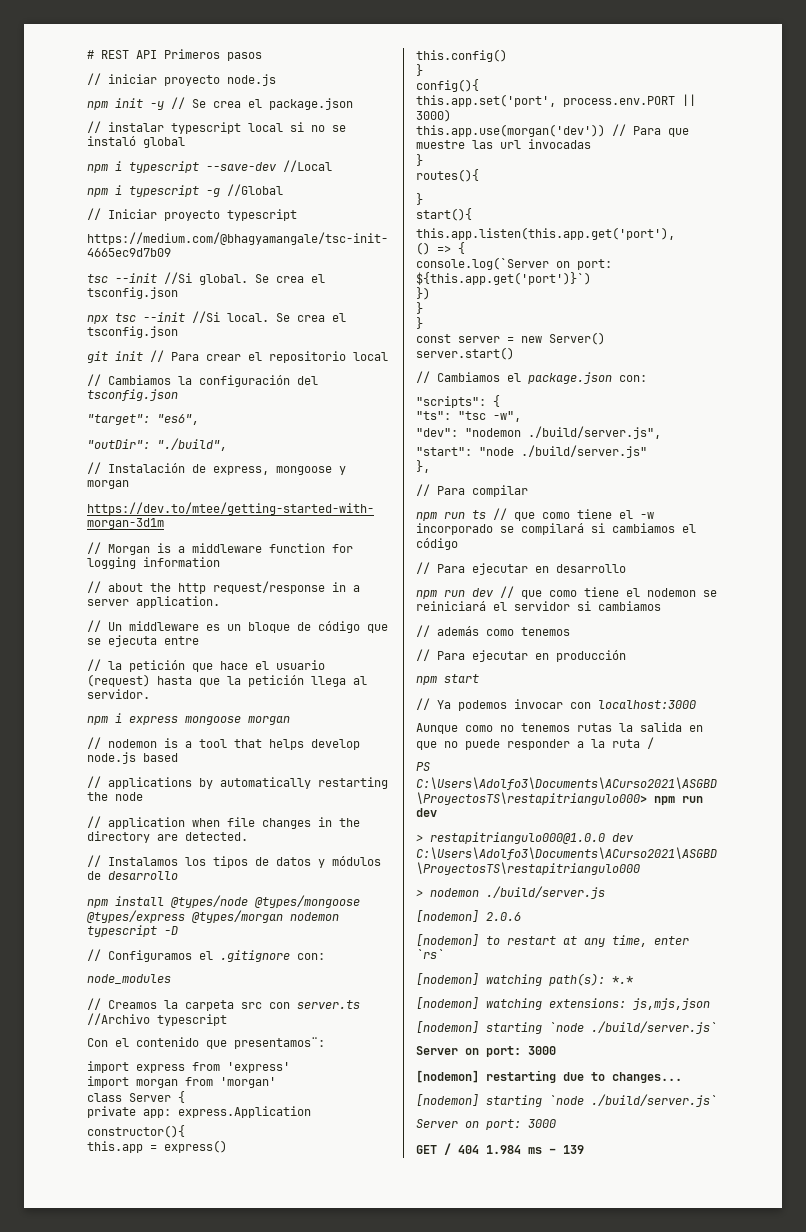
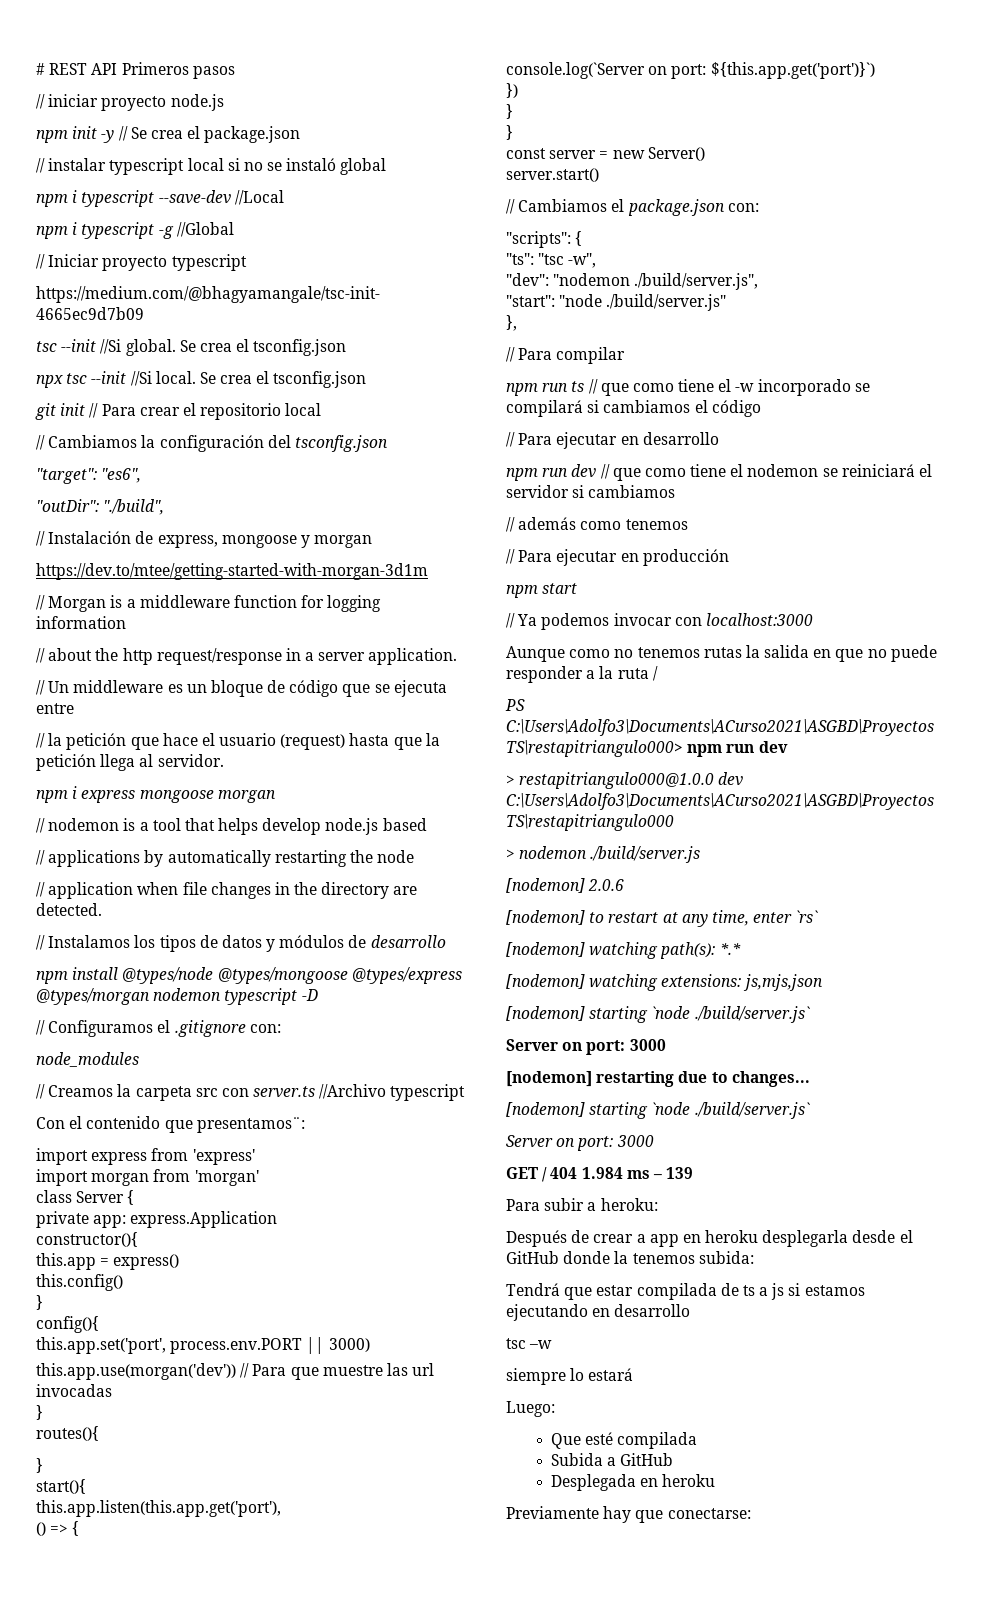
+ Para subir a heroku:
+ Después de crear a app en heroku desplegarla desde el GitHub donde la tenemos subida:
+ Tendrá que estar compilada de ts a js si estamos ejecutando en desarrollo
+ tsc –w
+ siempre lo estará
+ Luego:
+ Que esté compilada
+ Subida a GitHub
+ Desplegada en heroku
+ Previamente hay que conectarse:

